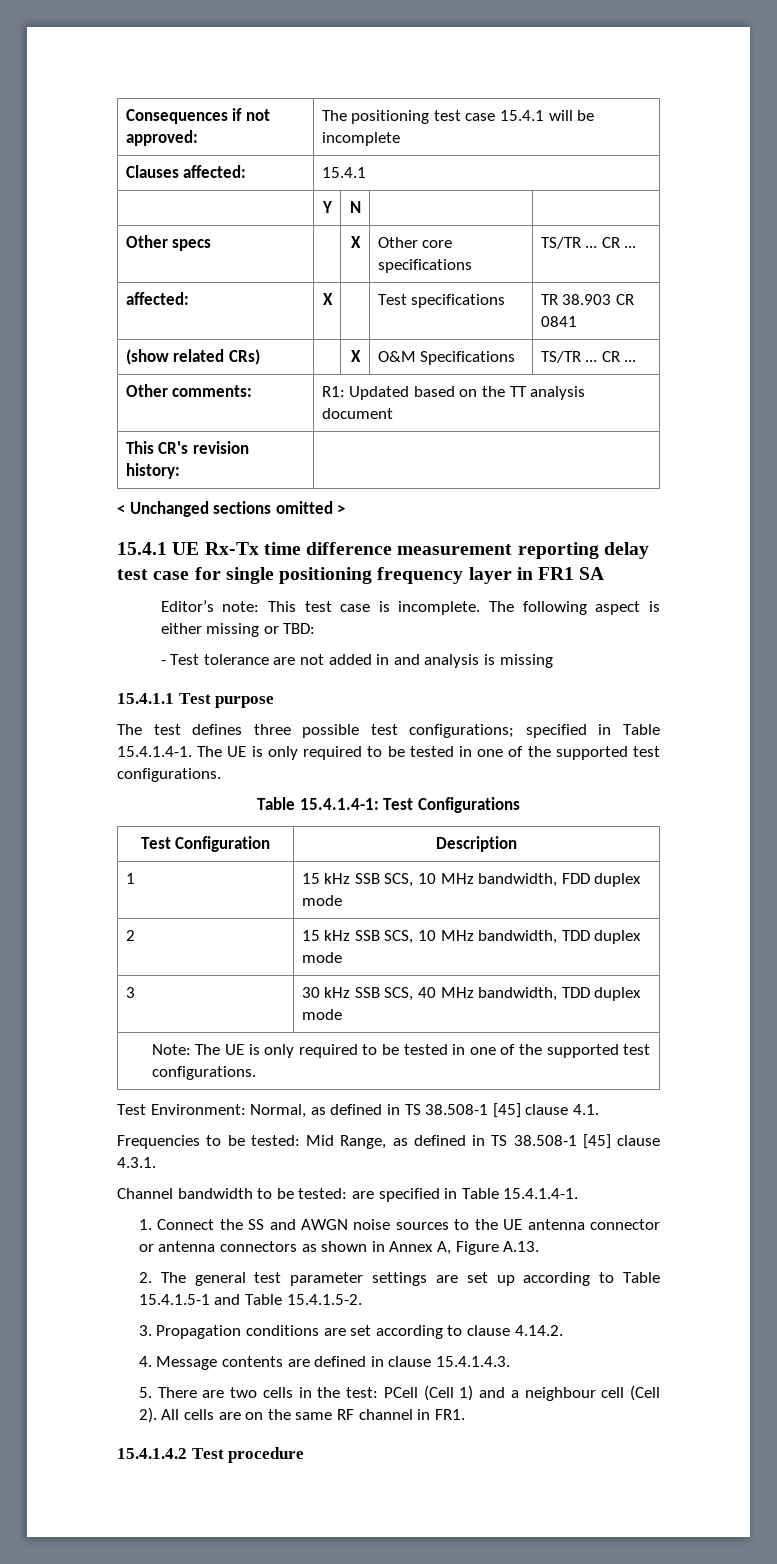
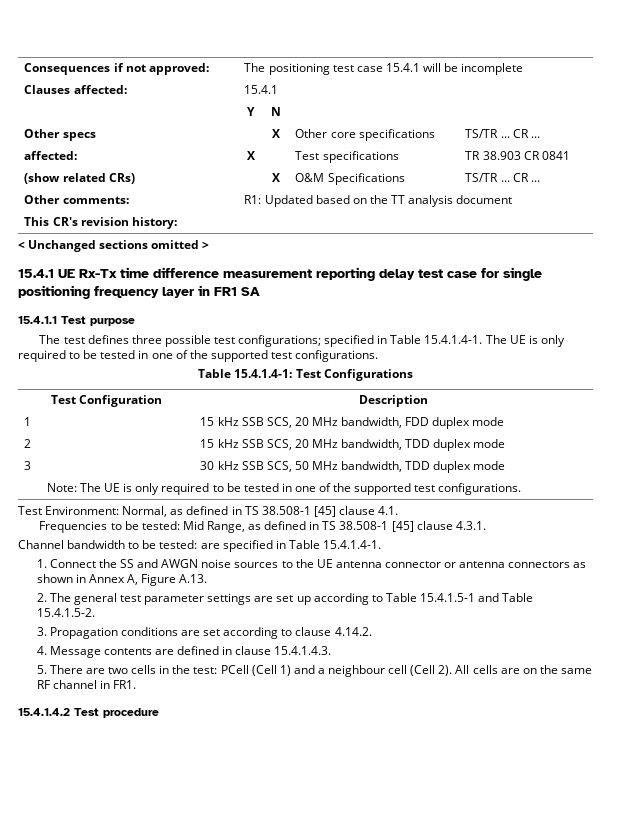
- Editor’s note: This test case is incomplete. The following aspect is either missing or TBD:
- - Test tolerance are not added in and analysis is missing
- 1 | 15 kHz SSB SCS, 10 MHz bandwidth, FDD duplex mode
+ 1 | 15 kHz SSB SCS, 20 MHz bandwidth, FDD duplex mode
- 2 | 15 kHz SSB SCS, 10 MHz bandwidth, TDD duplex mode
+ 2 | 15 kHz SSB SCS, 20 MHz bandwidth, TDD duplex mode
- 3 | 30 kHz SSB SCS, 40 MHz bandwidth, TDD duplex mode
+ 3 | 30 kHz SSB SCS, 50 MHz bandwidth, TDD duplex mode

